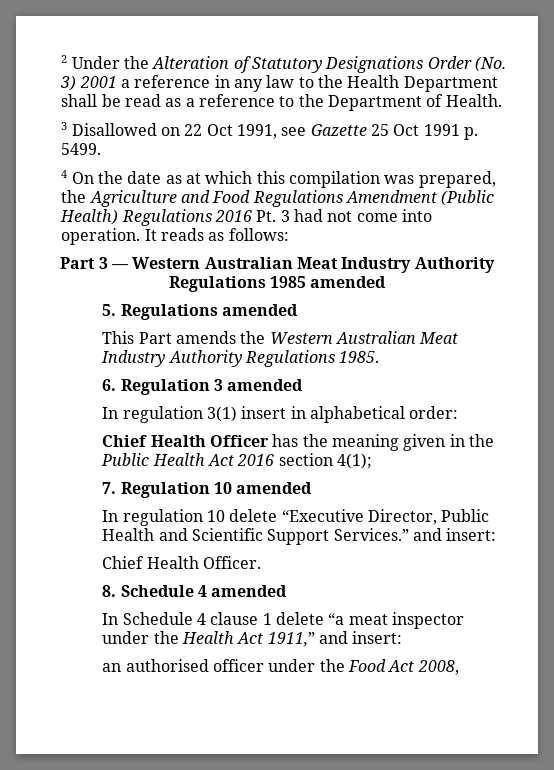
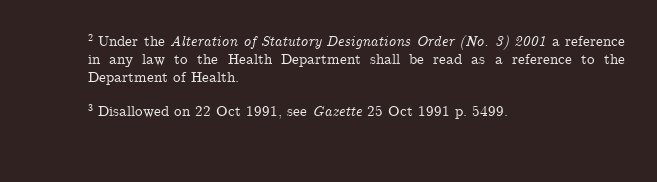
- 4 On the date as at which this compilation was prepared, the Agriculture and Food Regulations Amendment (Public Health) Regulations 2016 Pt. 3 had not come into operation. It reads as follows:
- Part 3 — Western Australian Meat Industry Authority Regulations 1985 amended
- 5. Regulations amended
- This Part amends the Western Australian Meat Industry Authority Regulations 1985.
- 6. Regulation 3 amended
- In regulation 3(1) insert in alphabetical order:
- Chief Health Officer has the meaning given in the Public Health Act 2016 section 4(1);
- 7. Regulation 10 amended
- In regulation 10 delete “Executive Director, Public Health and Scientific Support Services.” and insert:
- Chief Health Officer.
- 8. Schedule 4 amended
- In Schedule 4 clause 1 delete “a meat inspector under the Health Act 1911,” and insert:
- an authorised officer under the Food Act 2008,

